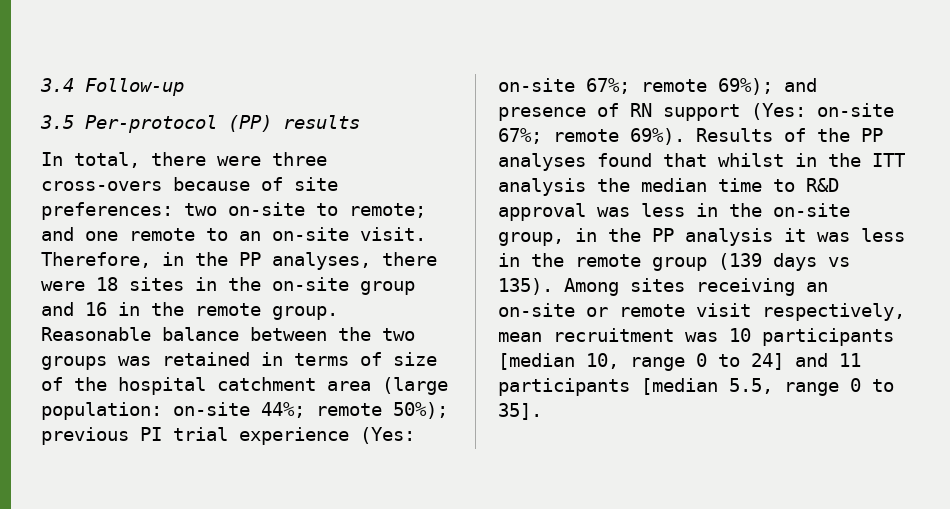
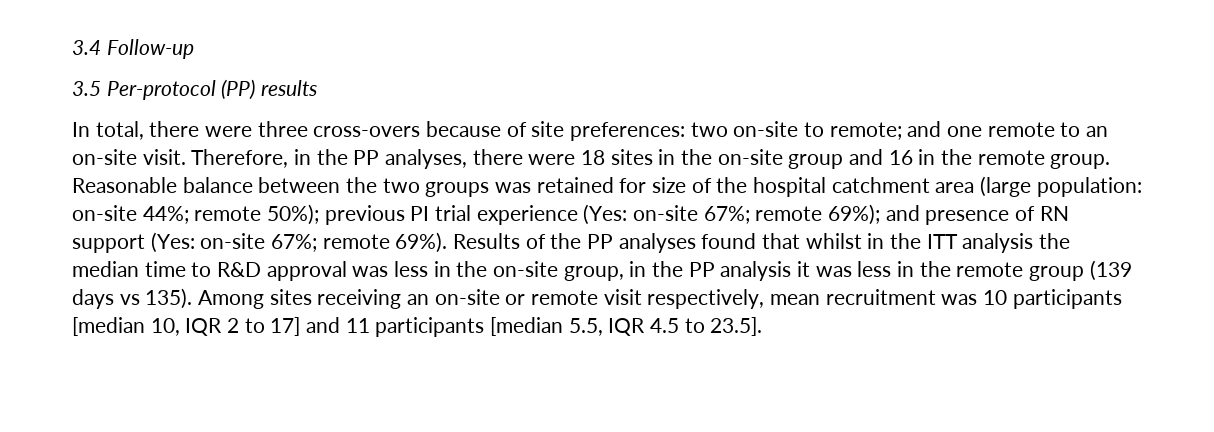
- Reasonable balance between the two groups was retained in terms of size of the hospital catchment area (large population: on-site 44%; remote 50%); previous PI trial experience (Yes: on-site 67%; remote 69%); and presence of RN support (Yes: on-site 67%; remote 69%).
+ Reasonable balance between the two groups was retained for size of the hospital catchment area (large population: on-site 44%; remote 50%); previous PI trial experience (Yes: on-site 67%; remote 69%); and presence of RN support (Yes: on-site 67%; remote 69%).
- Among sites receiving an on-site or remote visit respectively, mean recruitment was 10 participants [median 10, range 0 to 24] and 11 participants [median 5.5, range 0 to 35].
+ Among sites receiving an on-site or remote visit respectively, mean recruitment was 10 participants [median 10, IQR 2 to 17] and 11 participants [median 5.5, IQR 4.5 to 23.5].

